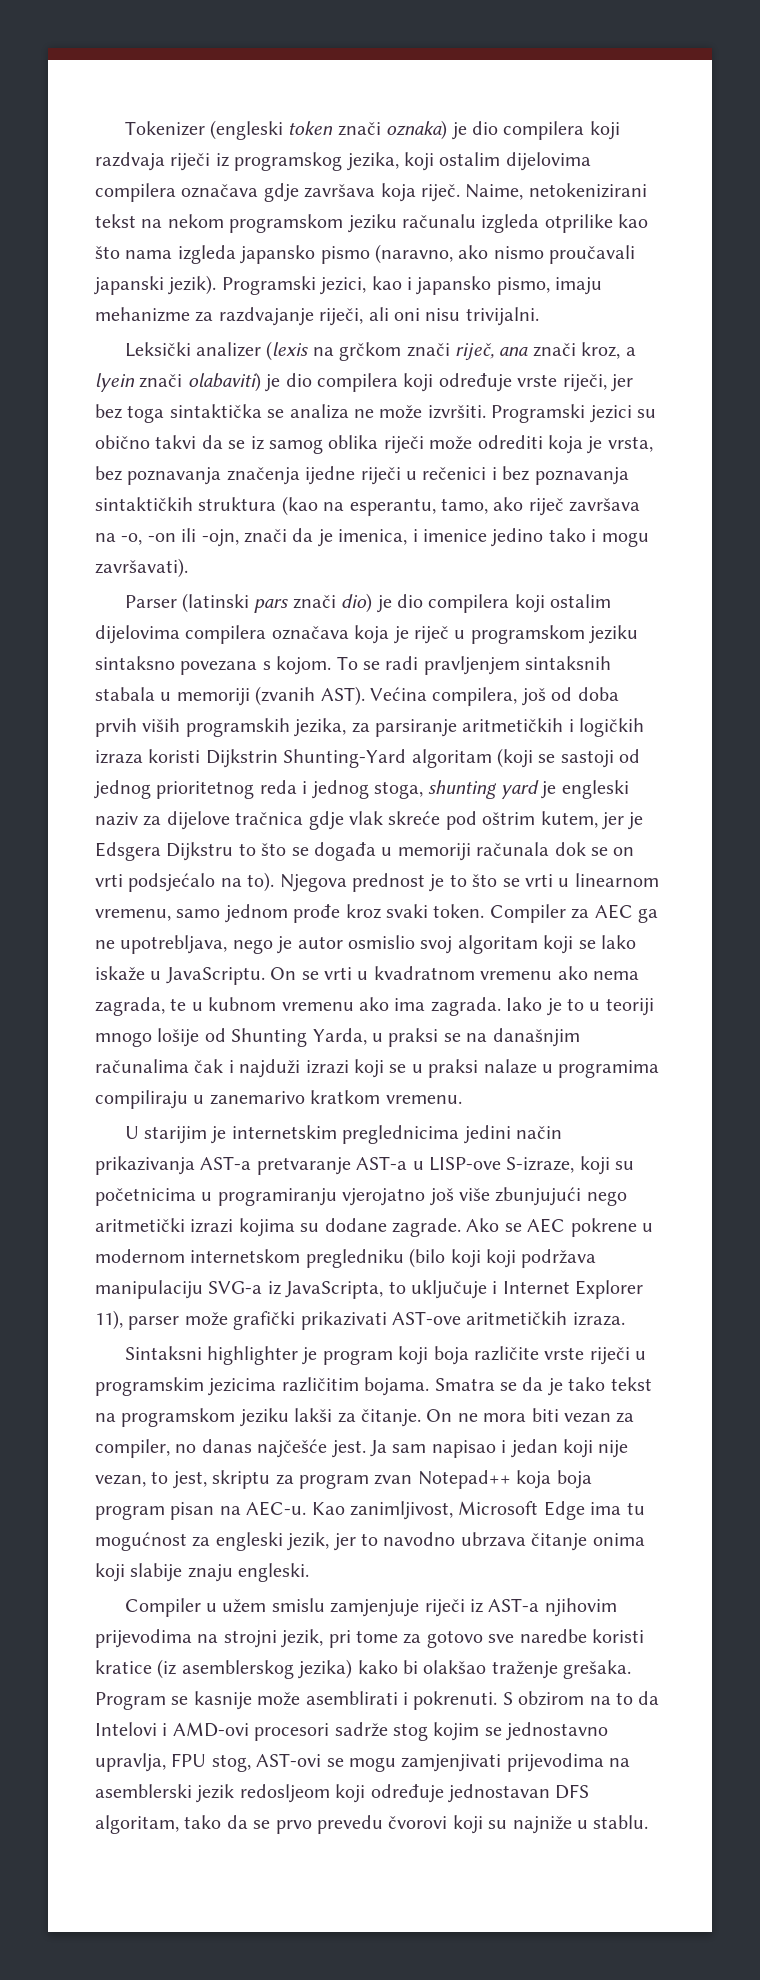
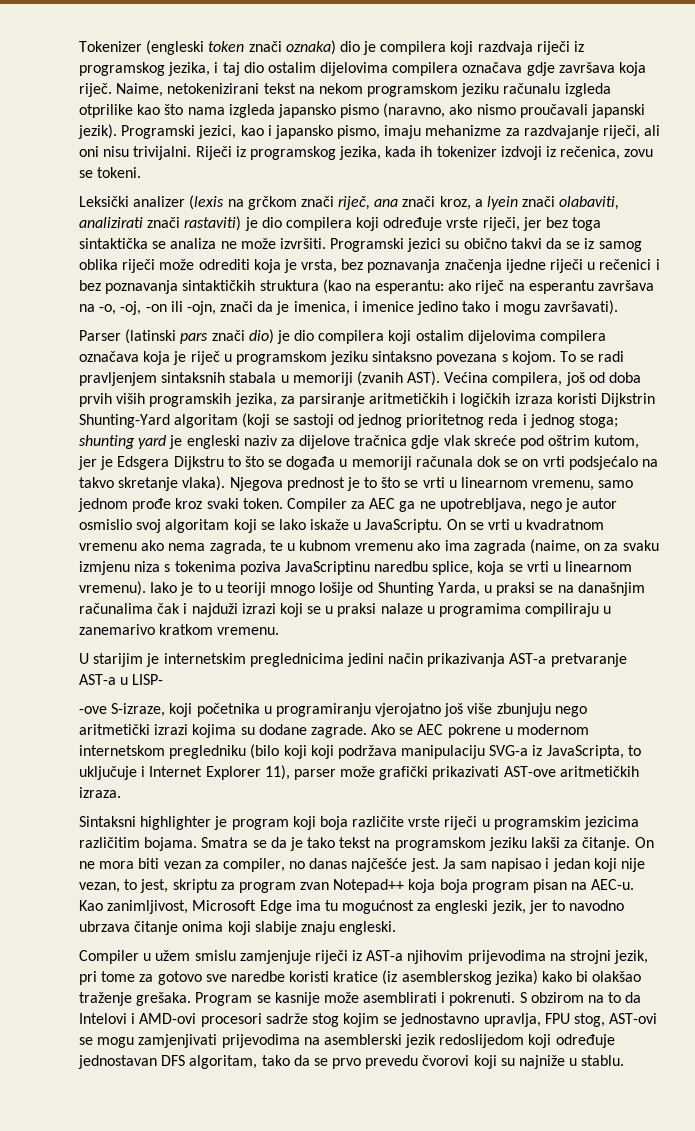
- Tokenizer (engleski token znači oznaka) je dio compilera koji razdvaja riječi iz programskog jezika, koji ostalim dijelovima compilera označava gdje završava koja riječ.
+ Tokenizer (engleski token znači oznaka) dio je compilera koji razdvaja riječi iz programskog jezika, i taj dio ostalim dijelovima compilera označava gdje završava koja riječ.
+ Riječi iz programskog jezika, kada ih tokenizer izdvoji iz rečenica, zovu se tokeni.
- Leksički analizer (lexis na grčkom znači riječ, ana znači kroz, a lyein znači olabaviti) je dio compilera koji određuje vrste riječi, jer bez toga sintaktička se analiza ne može izvršiti.
+ Leksički analizer (lexis na grčkom znači riječ, ana znači kroz, a lyein znači olabaviti, analizirati znači rastaviti) je dio compilera koji određuje vrste riječi, jer bez toga sintaktička se analiza ne može izvršiti.
- Programski jezici su obično takvi da se iz samog oblika riječi može odrediti koja je vrsta, bez poznavanja značenja ijedne riječi u rečenici i bez poznavanja sintaktičkih struktura (kao na esperantu, tamo, ako riječ završava na -o, -on ili -ojn, znači da je imenica, i imenice jedino tako i mogu završavati).
+ Programski jezici su obično takvi da se iz samog oblika riječi može odrediti koja je vrsta, bez poznavanja značenja ijedne riječi u rečenici i bez poznavanja sintaktičkih struktura (kao na esperantu: ako riječ na esperantu završava na -o, -oj, -on ili -ojn, znači da je imenica, i imenice jedino tako i mogu završavati).
- Većina compilera, još od doba prvih viših programskih jezika, za parsiranje aritmetičkih i logičkih izraza koristi Dijkstrin Shunting-Yard algoritam (koji se sastoji od jednog prioritetnog reda i jednog stoga, shunting yard je engleski naziv za dijelove tračnica gdje vlak skreće pod oštrim kutem, jer je Edsgera Dijkstru to što se događa u memoriji računala dok se on vrti podsjećalo na to).
+ Većina compilera, još od doba prvih viših programskih jezika, za parsiranje aritmetičkih i logičkih izraza koristi Dijkstrin Shunting-Yard algoritam (koji se sastoji od jednog prioritetnog reda i jednog stoga; shunting yard je engleski naziv za dijelove tračnica gdje vlak skreće pod oštrim kutom, jer je Edsgera Dijkstru to što se događa u memoriji računala dok se on vrti podsjećalo na takvo skretanje vlaka).
- On se vrti u kvadratnom vremenu ako nema zagrada, te u kubnom vremenu ako ima zagrada.
+ On se vrti u kvadratnom vremenu ako nema zagrada, te u kubnom vremenu ako ima zagrada (naime, on za svaku izmjenu niza s tokenima poziva JavaScriptinu naredbu splice, koja se vrti u linearnom vremenu).
- U starijim je internetskim preglednicima jedini način prikazivanja AST-a pretvaranje AST-a u LISP-ove S-izraze, koji su početnicima u programiranju vjerojatno još više zbunjujući nego aritmetički izrazi kojima su dodane zagrade.
+ U starijim je internetskim preglednicima jedini način prikazivanja AST-a pretvaranje AST-a u LISP-
+ -ove S-izraze, koji početnika u programiranju vjerojatno još više zbunjuju nego aritmetički izrazi kojima su dodane zagrade.
- S obzirom na to da Intelovi i AMD-ovi procesori sadrže stog kojim se jednostavno upravlja, FPU stog, AST-ovi se mogu zamjenjivati prijevodima na asemblerski jezik redosljeom koji određuje jednostavan DFS algoritam, tako da se prvo prevedu čvorovi koji su najniže u stablu.
+ S obzirom na to da Intelovi i AMD-ovi procesori sadrže stog kojim se jednostavno upravlja, FPU stog, AST-ovi se mogu zamjenjivati prijevodima na asemblerski jezik redoslijedom koji određuje jednostavan DFS algoritam, tako da se prvo prevedu čvorovi koji su najniže u stablu.

